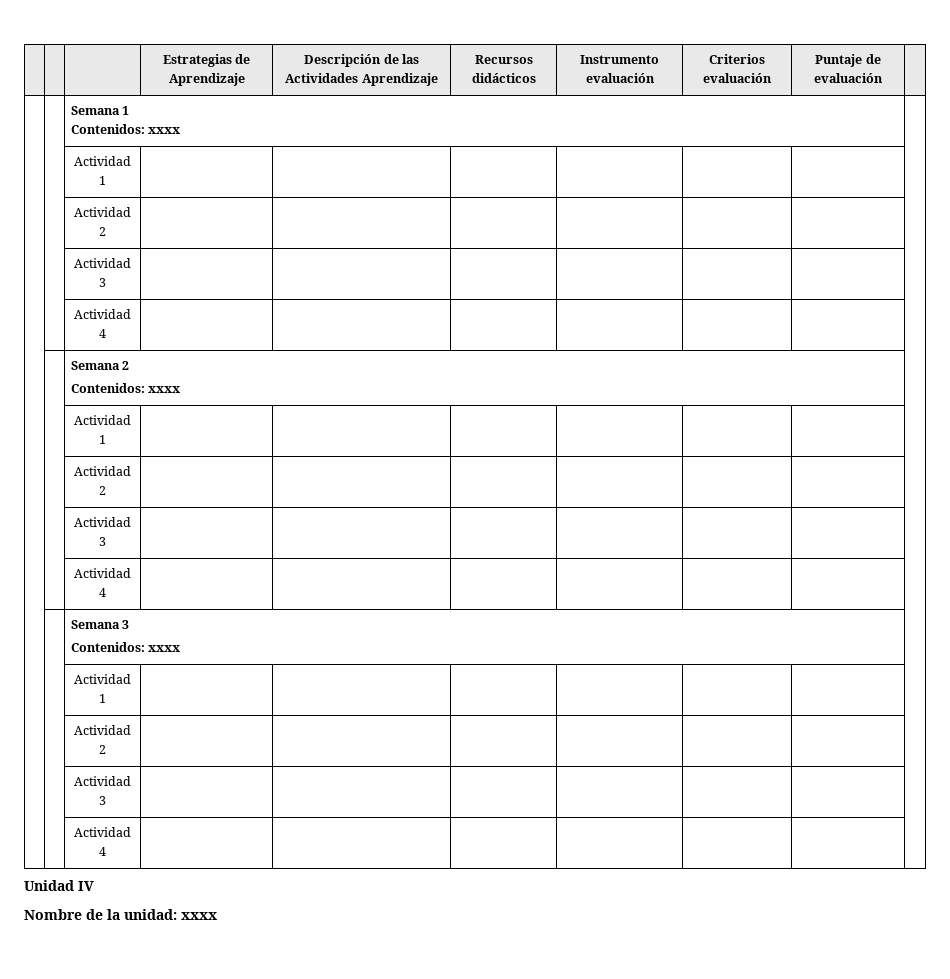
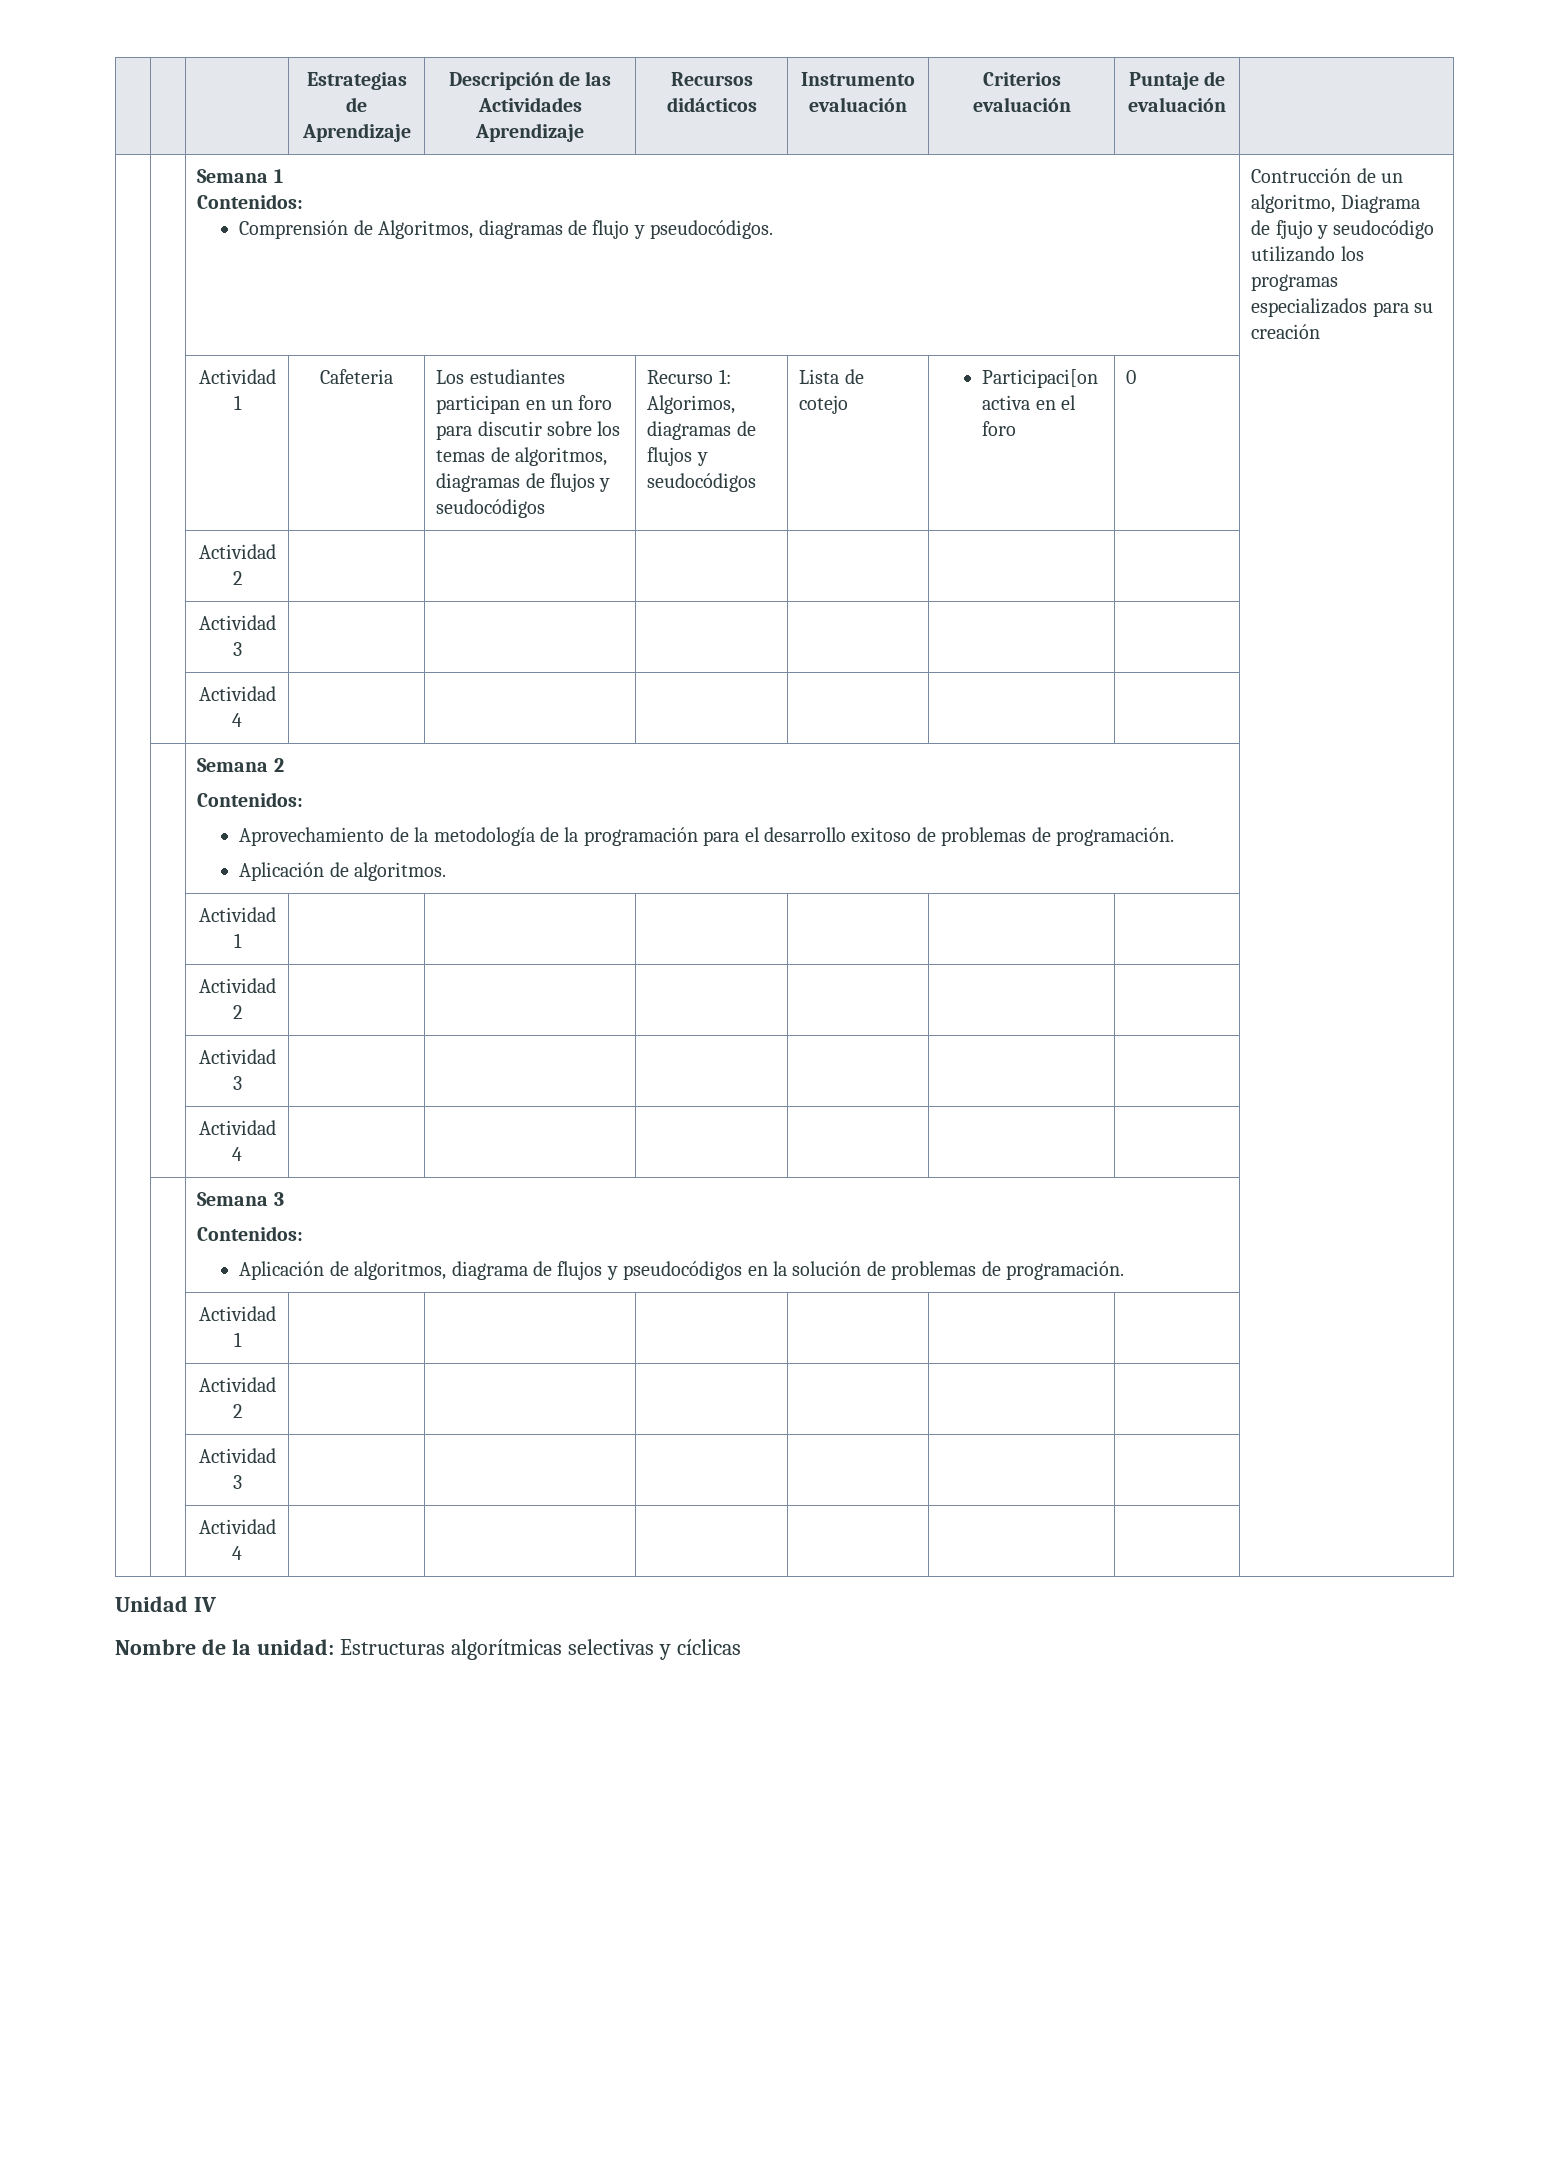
  | | Semana 1
- Contenidos: xxxx |
- | | Actividad 1 | | | | | | |
+ Contenidos:
+ Comprensión de Algoritmos, diagramas de flujo y pseudocódigos. | Contrucción de un algoritmo, Diagrama de fjujo y seudocódigo utilizando los programas especializados para su creación
+ | | Actividad 1 | Cafeteria | Los estudiantes participan en un foro para discutir sobre los temas de algoritmos, diagramas de flujos y seudocódigos | Recurso 1: Algorimos, diagramas de flujos y seudocódigos | Lista de cotejo | Participaci[on activa en el foro | 0 |
  | | Semana 2
- Contenidos: xxxx |
+ Contenidos:
+ Aprovechamiento de la metodología de la programación para el desarrollo exitoso de problemas de programación.
+ Aplicación de algoritmos. |
  | | Semana 3
- Contenidos: xxxx |
+ Contenidos:
+ Aplicación de algoritmos, diagrama de flujos y pseudocódigos en la solución de problemas de programación. |
- Nombre de la unidad: xxxx
+ Nombre de la unidad: Estructuras algorítmicas selectivas y cíclicas

